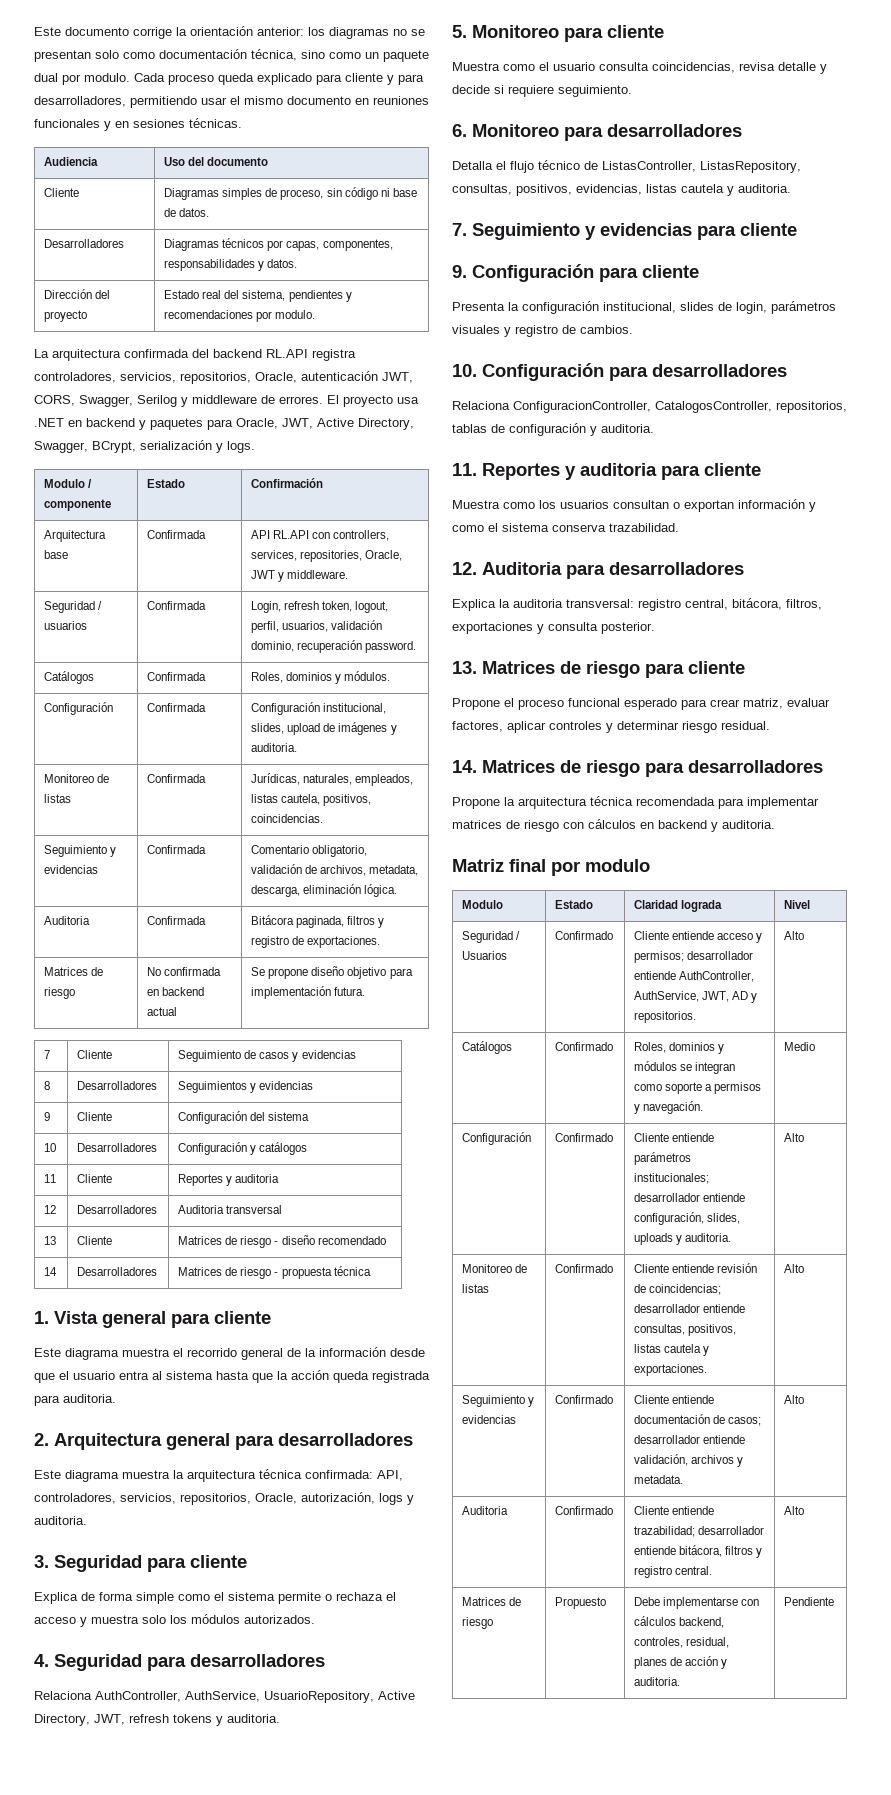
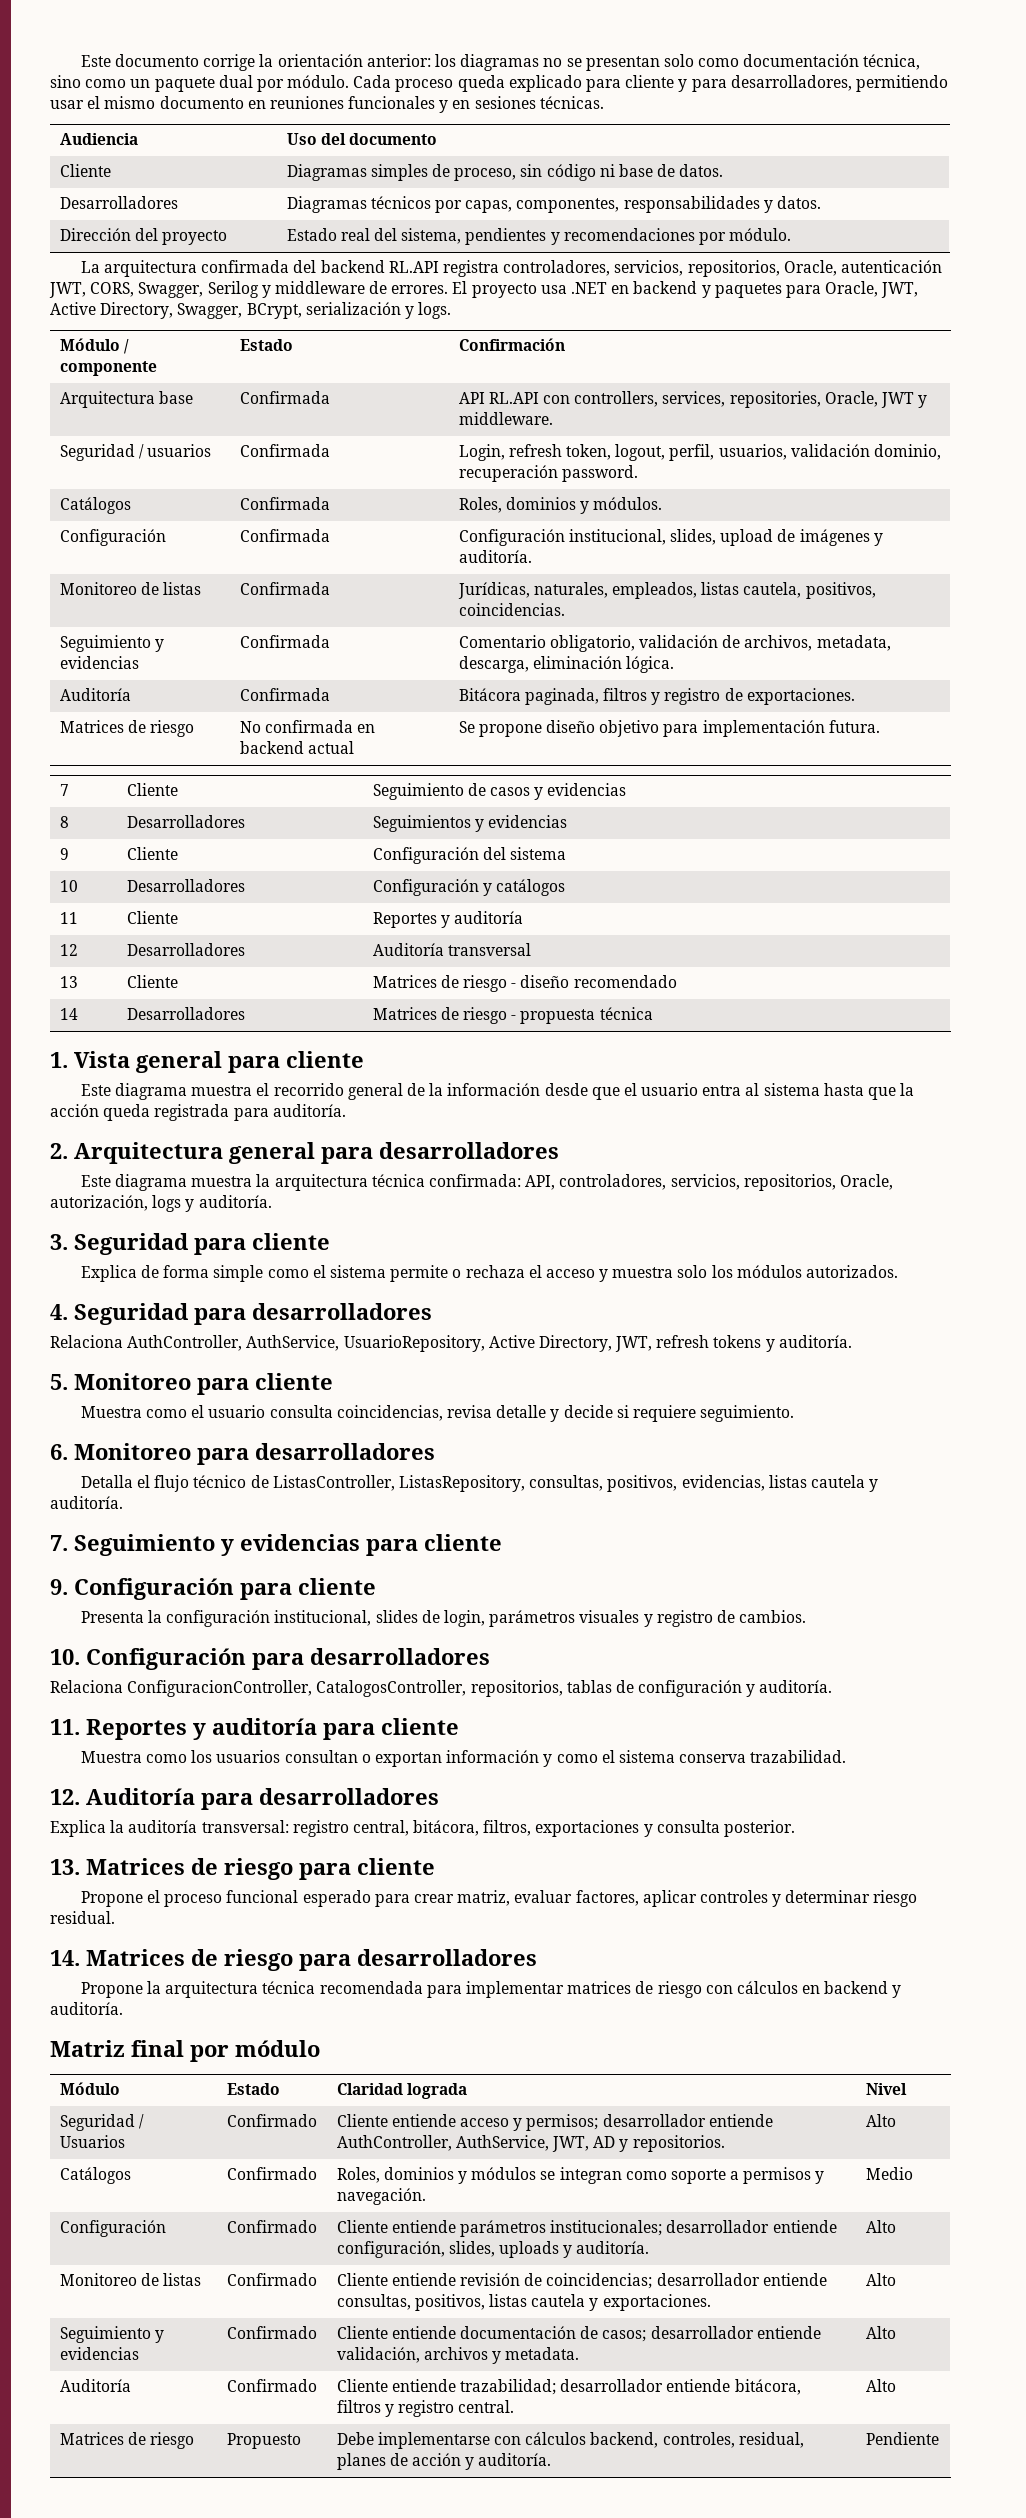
- Este documento corrige la orientación anterior: los diagramas no se presentan solo como documentación técnica, sino como un paquete dual por modulo.
+ Este documento corrige la orientación anterior: los diagramas no se presentan solo como documentación técnica, sino como un paquete dual por módulo.
- Dirección del proyecto | Estado real del sistema, pendientes y recomendaciones por modulo.
+ Dirección del proyecto | Estado real del sistema, pendientes y recomendaciones por módulo.
- Modulo / componente | Estado | Confirmación
+ Módulo / componente | Estado | Confirmación
- Configuración | Confirmada | Configuración institucional, slides, upload de imágenes y auditoria.
+ Configuración | Confirmada | Configuración institucional, slides, upload de imágenes y auditoría.
- Auditoria | Confirmada | Bitácora paginada, filtros y registro de exportaciones.
+ Auditoría | Confirmada | Bitácora paginada, filtros y registro de exportaciones.
- 11 | Cliente | Reportes y auditoria
+ 11 | Cliente | Reportes y auditoría
- 12 | Desarrolladores | Auditoria transversal
+ 12 | Desarrolladores | Auditoría transversal
- Este diagrama muestra el recorrido general de la información desde que el usuario entra al sistema hasta que la acción queda registrada para auditoria.
+ Este diagrama muestra el recorrido general de la información desde que el usuario entra al sistema hasta que la acción queda registrada para auditoría.
- Este diagrama muestra la arquitectura técnica confirmada: API, controladores, servicios, repositorios, Oracle, autorización, logs y auditoria.
+ Este diagrama muestra la arquitectura técnica confirmada: API, controladores, servicios, repositorios, Oracle, autorización, logs y auditoría.
- Relaciona AuthController, AuthService, UsuarioRepository, Active Directory, JWT, refresh tokens y auditoria.
+ Relaciona AuthController, AuthService, UsuarioRepository, Active Directory, JWT, refresh tokens y auditoría.
- Detalla el flujo técnico de ListasController, ListasRepository, consultas, positivos, evidencias, listas cautela y auditoria.
+ Detalla el flujo técnico de ListasController, ListasRepository, consultas, positivos, evidencias, listas cautela y auditoría.
- Relaciona ConfiguracionController, CatalogosController, repositorios, tablas de configuración y auditoria.
+ Relaciona ConfiguracionController, CatalogosController, repositorios, tablas de configuración y auditoría.
- 11. Reportes y auditoria para cliente
+ 11. Reportes y auditoría para cliente
- 12. Auditoria para desarrolladores
+ 12. Auditoría para desarrolladores
- Explica la auditoria transversal: registro central, bitácora, filtros, exportaciones y consulta posterior.
+ Explica la auditoría transversal: registro central, bitácora, filtros, exportaciones y consulta posterior.
- Propone la arquitectura técnica recomendada para implementar matrices de riesgo con cálculos en backend y auditoria.
+ Propone la arquitectura técnica recomendada para implementar matrices de riesgo con cálculos en backend y auditoría.
- Matriz final por modulo
- Modulo | Estado | Claridad lograda | Nivel
+ Matriz final por módulo
+ Módulo | Estado | Claridad lograda | Nivel
- Configuración | Confirmado | Cliente entiende parámetros institucionales; desarrollador entiende configuración, slides, uploads y auditoria. | Alto
+ Configuración | Confirmado | Cliente entiende parámetros institucionales; desarrollador entiende configuración, slides, uploads y auditoría. | Alto
- Auditoria | Confirmado | Cliente entiende trazabilidad; desarrollador entiende bitácora, filtros y registro central. | Alto
+ Auditoría | Confirmado | Cliente entiende trazabilidad; desarrollador entiende bitácora, filtros y registro central. | Alto
- Matrices de riesgo | Propuesto | Debe implementarse con cálculos backend, controles, residual, planes de acción y auditoria. | Pendiente
+ Matrices de riesgo | Propuesto | Debe implementarse con cálculos backend, controles, residual, planes de acción y auditoría. | Pendiente

